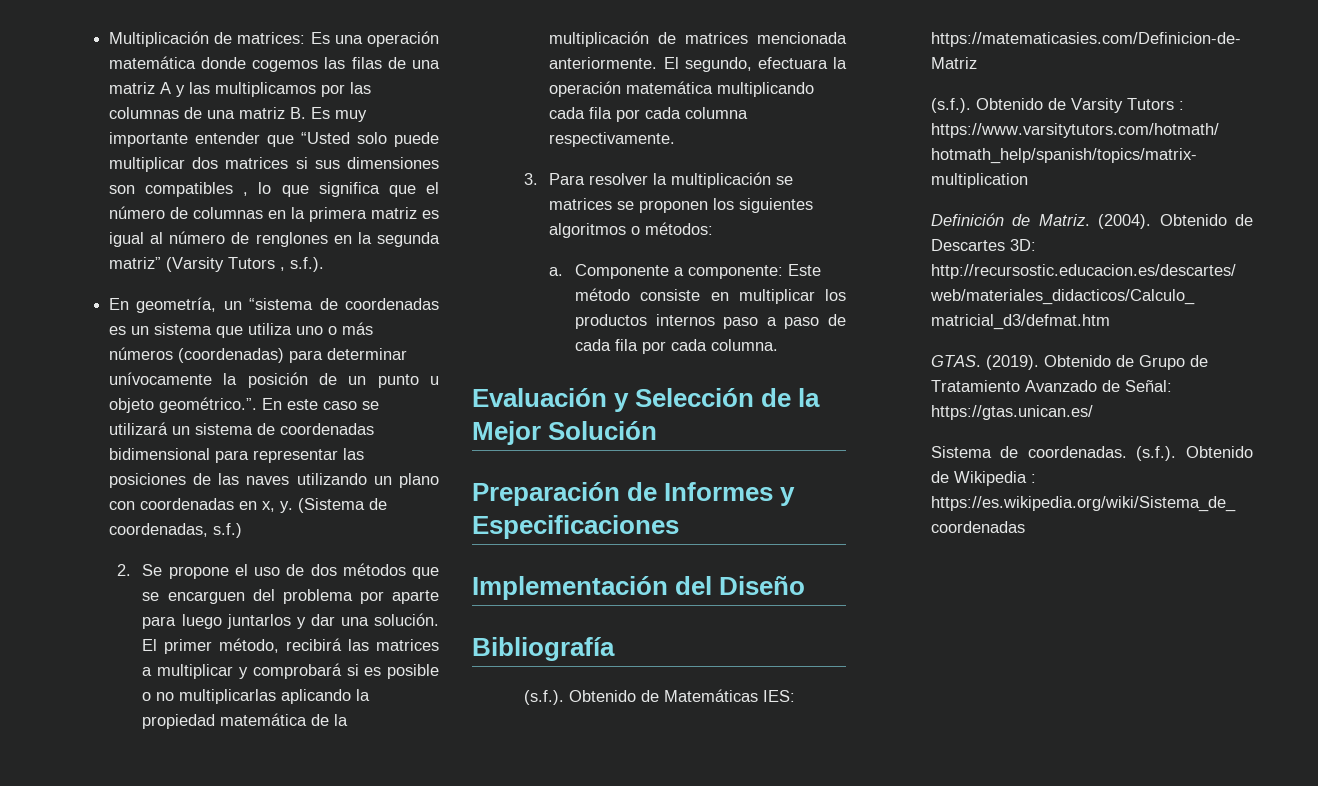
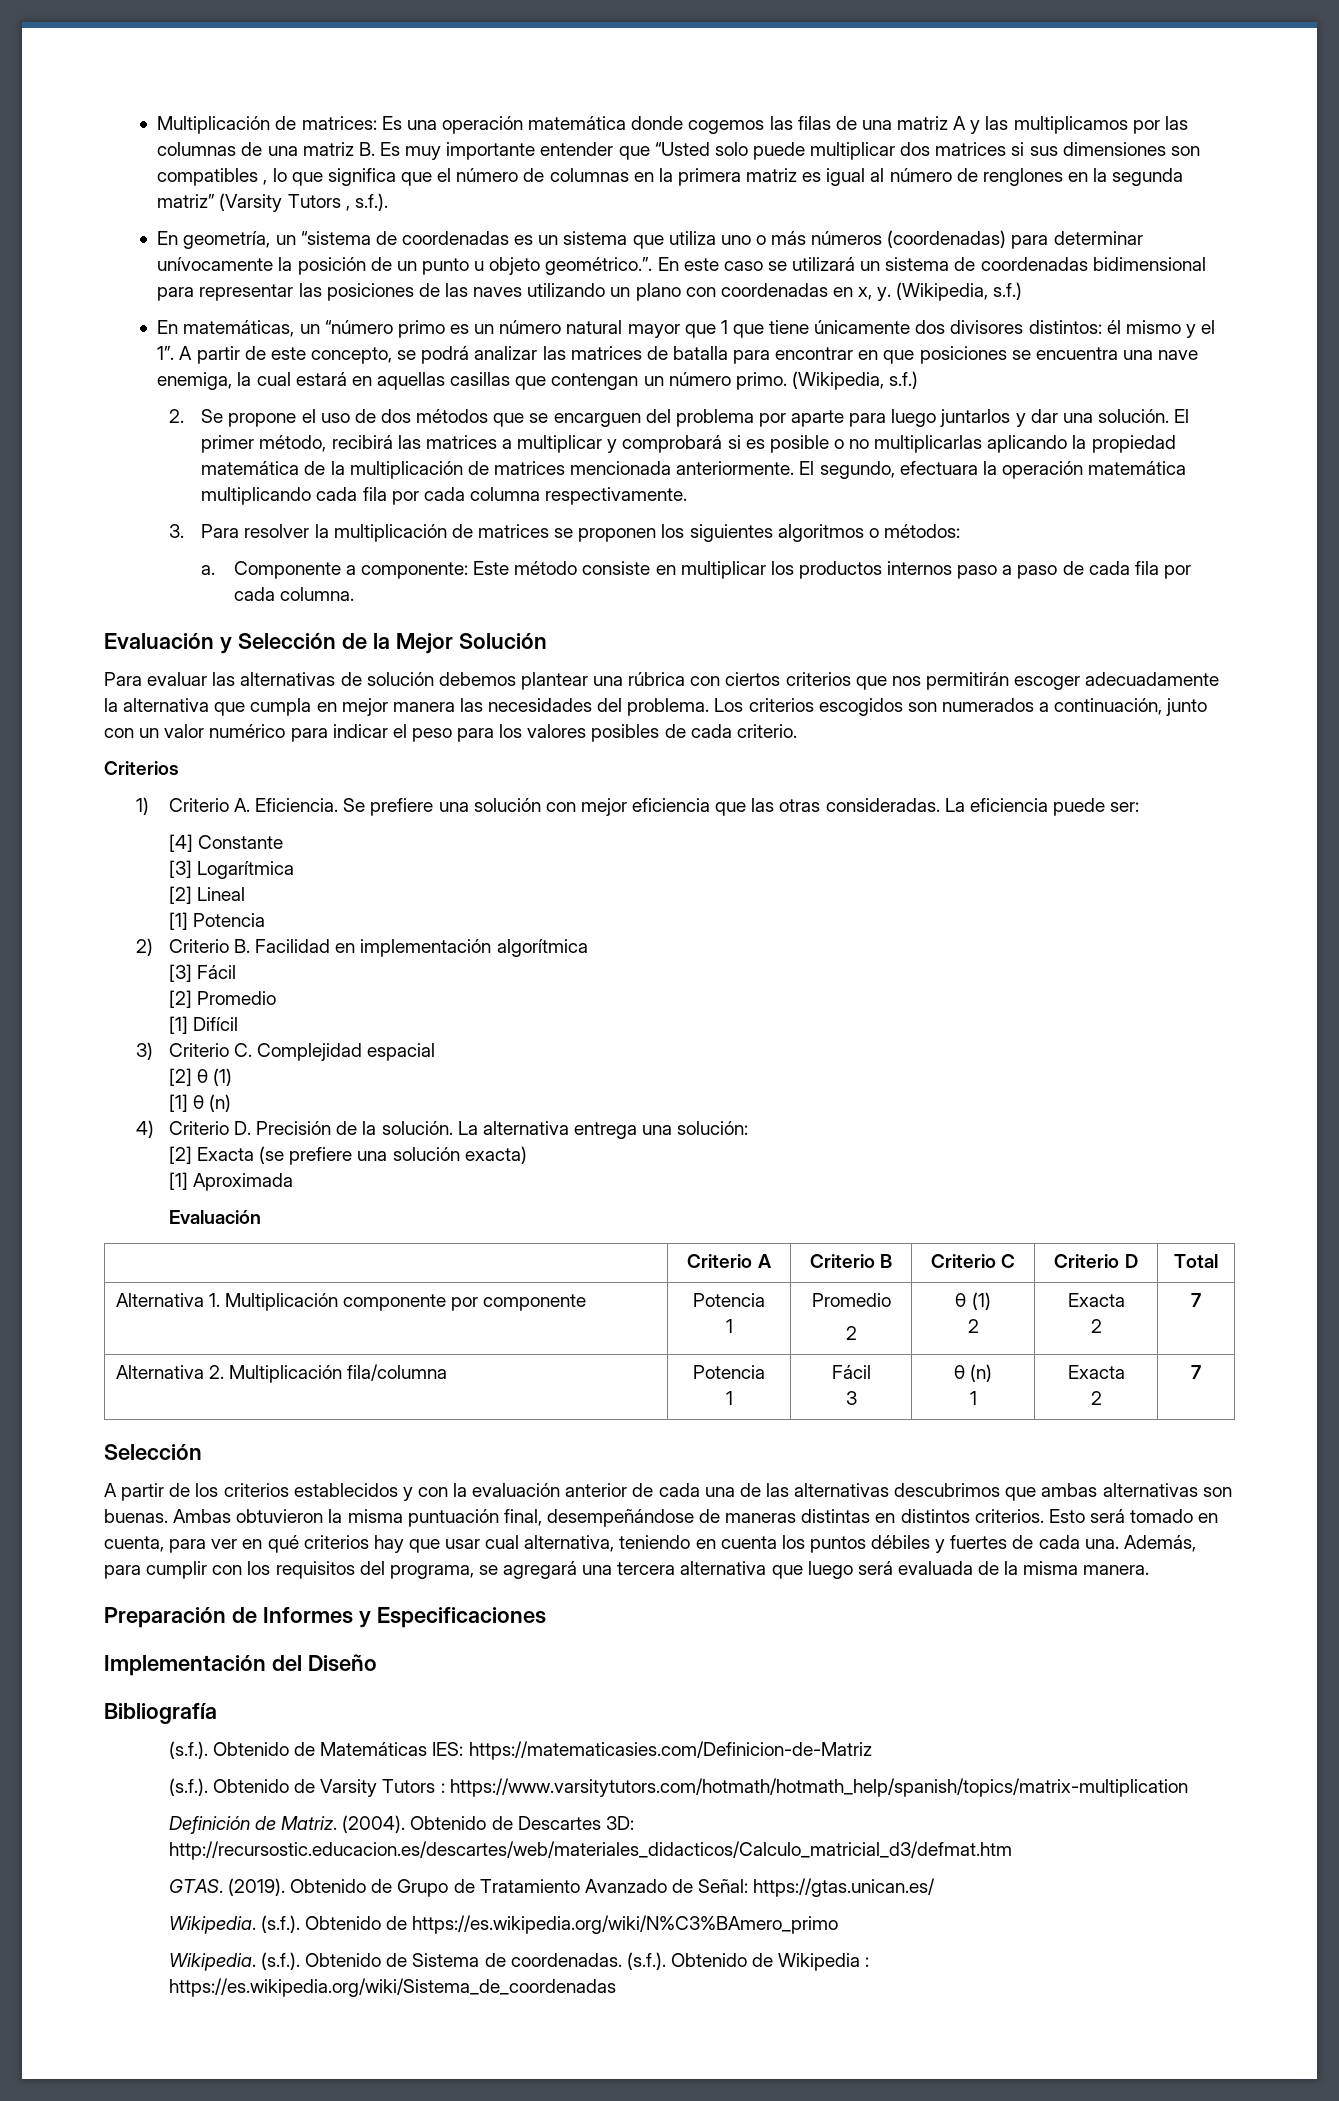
- En geometría, un “sistema de coordenadas es un sistema que utiliza uno o más números (coordenadas) para determinar unívocamente la posición de un punto u objeto geométrico.”. En este caso se utilizará un sistema de coordenadas bidimensional para representar las posiciones de las naves utilizando un plano con coordenadas en x, y. (Sistema de coordenadas, s.f.)
+ En geometría, un “sistema de coordenadas es un sistema que utiliza uno o más números (coordenadas) para determinar unívocamente la posición de un punto u objeto geométrico.”. En este caso se utilizará un sistema de coordenadas bidimensional para representar las posiciones de las naves utilizando un plano con coordenadas en x, y. (Wikipedia, s.f.)
+ En matemáticas, un “número primo es un número natural mayor que 1 que tiene únicamente dos divisores distintos: él mismo y el 1”. A partir de este concepto, se podrá analizar las matrices de batalla para encontrar en que posiciones se encuentra una nave enemiga, la cual estará en aquellas casillas que contengan un número primo. (Wikipedia, s.f.)
- 3. Para resolver la multiplicación se matrices se proponen los siguientes algoritmos o métodos:
+ 3. Para resolver la multiplicación de matrices se proponen los siguientes algoritmos o métodos:
+ Para evaluar las alternativas de solución debemos plantear una rúbrica con ciertos criterios que nos permitirán escoger adecuadamente la alternativa que cumpla en mejor manera las necesidades del problema. Los criterios escogidos son numerados a continuación, junto con un valor numérico para indicar el peso para los valores posibles de cada criterio.
+ Criterios
+ 1) Criterio A. Eficiencia. Se prefiere una solución con mejor eficiencia que las otras consideradas. La eficiencia puede ser:
+ [4] Constante
+ [3] Logarítmica
+ [2] Lineal
+ [1] Potencia
+ 2) Criterio B. Facilidad en implementación algorítmica
+ [3] Fácil
+ [2] Promedio
+ [1] Difícil
+ 3) Criterio C. Complejidad espacial
+ [2] θ (1)
+ [1] θ (n)
+ 4) Criterio D. Precisión de la solución. La alternativa entrega una solución:
+ [2] Exacta (se prefiere una solución exacta)
+ [1] Aproximada
+ Evaluación
+ | Criterio A | Criterio B | Criterio C | Criterio D | Total
+ Alternativa 1. Multiplicación componente por componente | Potencia
+ 1 | Promedio
+ 2 | θ (1)
+ 2 | Exacta
+ 2 | 7
+ Alternativa 2. Multiplicación fila/columna | Potencia
+ 1 | Fácil
+ 3 | θ (n)
+ 1 | Exacta
+ 2 | 7
+ Selección
+ A partir de los criterios establecidos y con la evaluación anterior de cada una de las alternativas descubrimos que ambas alternativas son buenas. Ambas obtuvieron la misma puntuación final, desempeñándose de maneras distintas en distintos criterios. Esto será tomado en cuenta, para ver en qué criterios hay que usar cual alternativa, teniendo en cuenta los puntos débiles y fuertes de cada una. Además, para cumplir con los requisitos del programa, se agregará una tercera alternativa que luego será evaluada de la misma manera.
- Sistema de coordenadas.
+ Wikipedia. (s.f.). Obtenido de https://es.wikipedia.org/wiki/N%C3%BAmero_primo
+ Wikipedia. (s.f.). Obtenido de Sistema de coordenadas.

